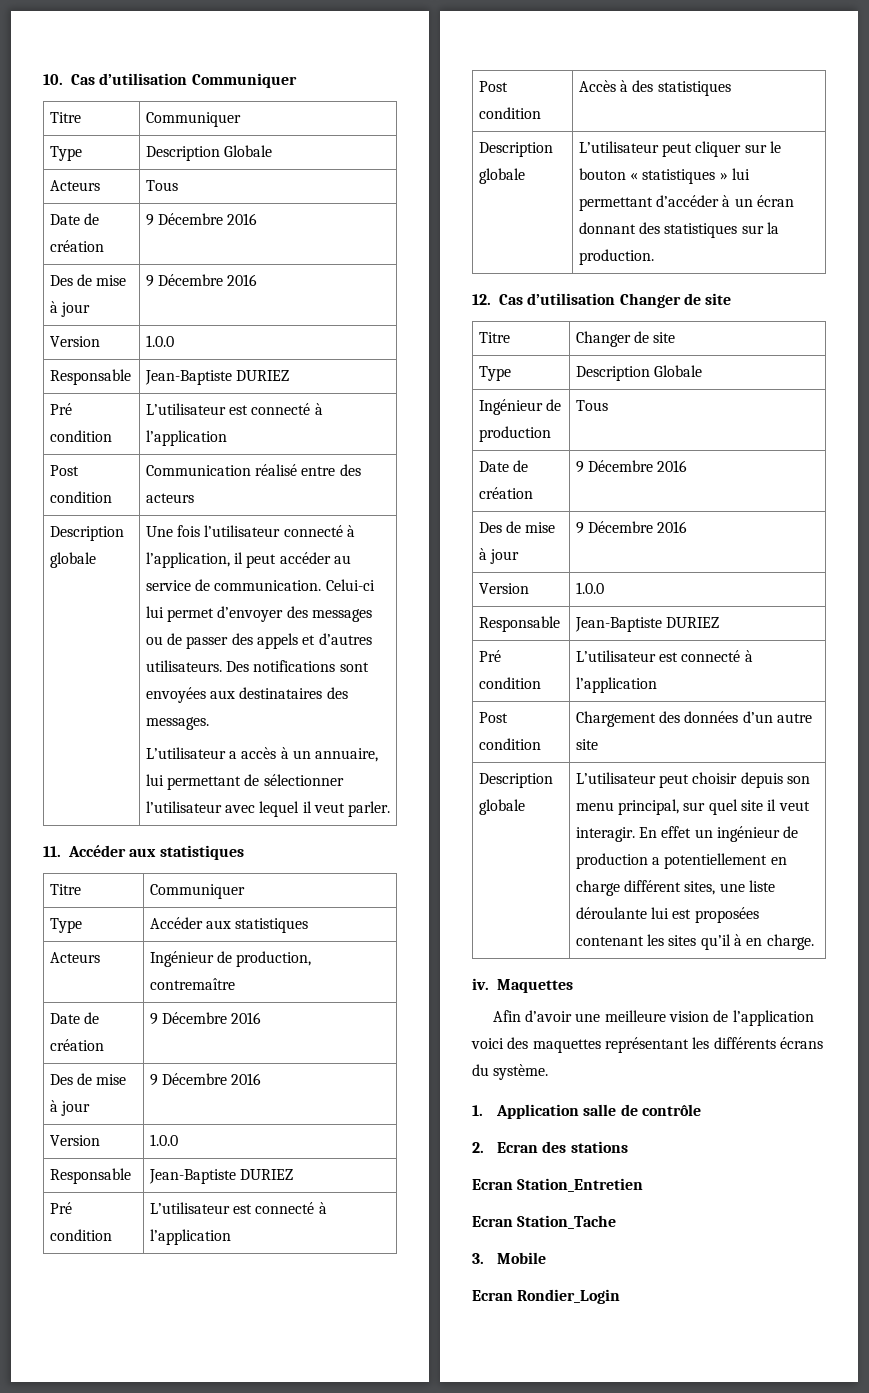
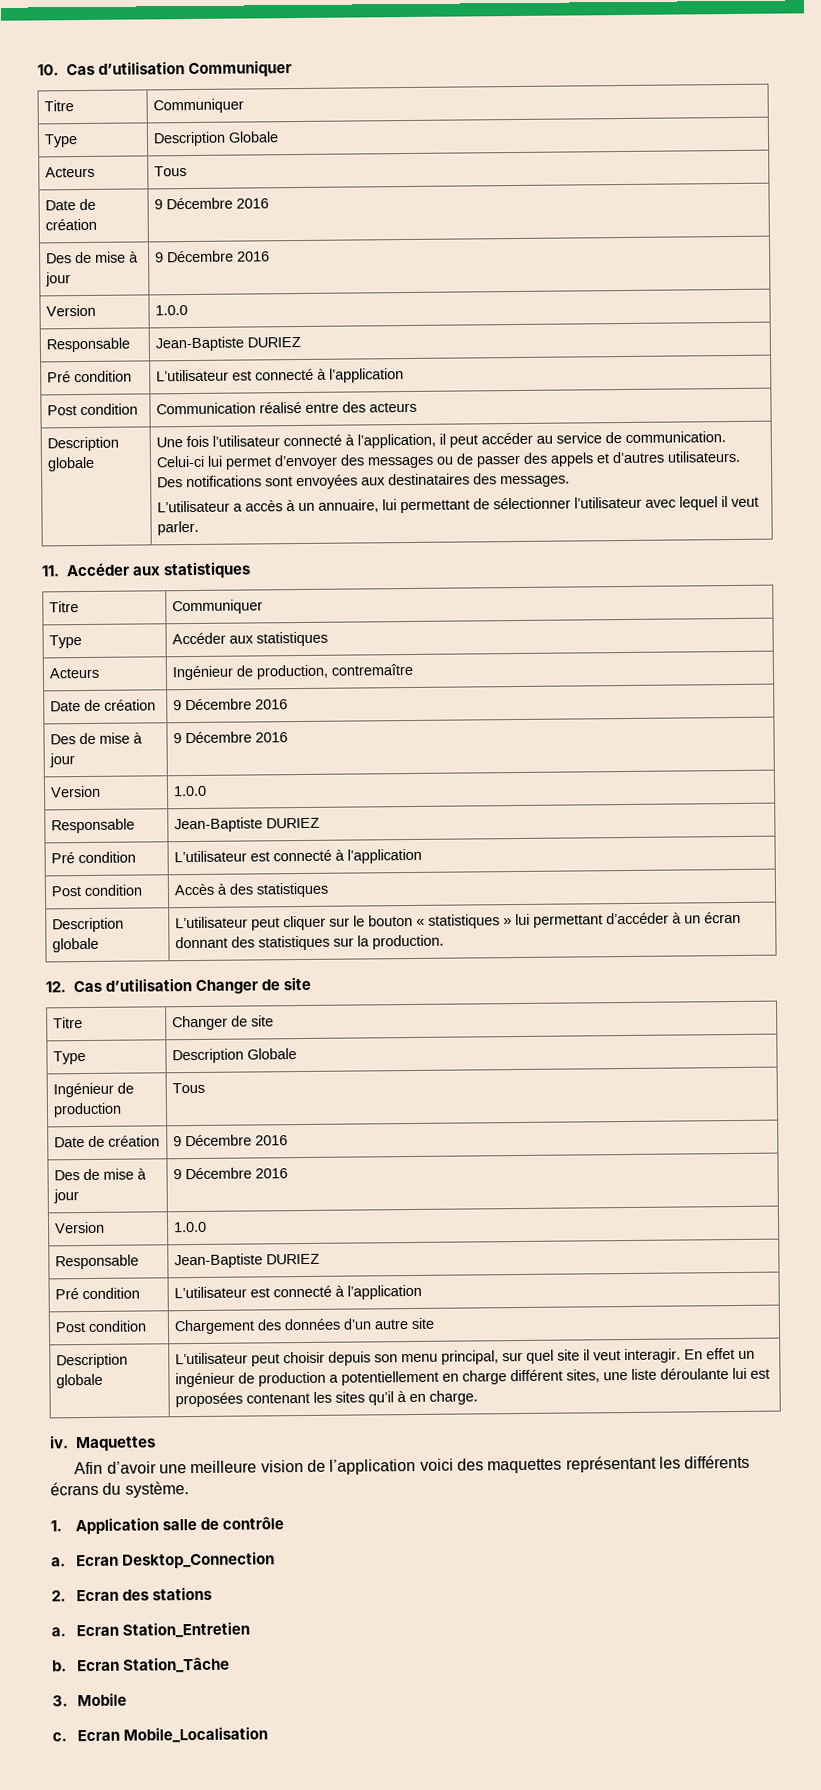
+ a. Ecran Desktop_Connection
  2. Ecran des stations
- Ecran Station_Entretien
+ a. Ecran Station_Entretien
- Ecran Station_Tache
+ b. Ecran Station_Tâche
- Ecran Rondier_Login
+ c. Ecran Mobile_Localisation

